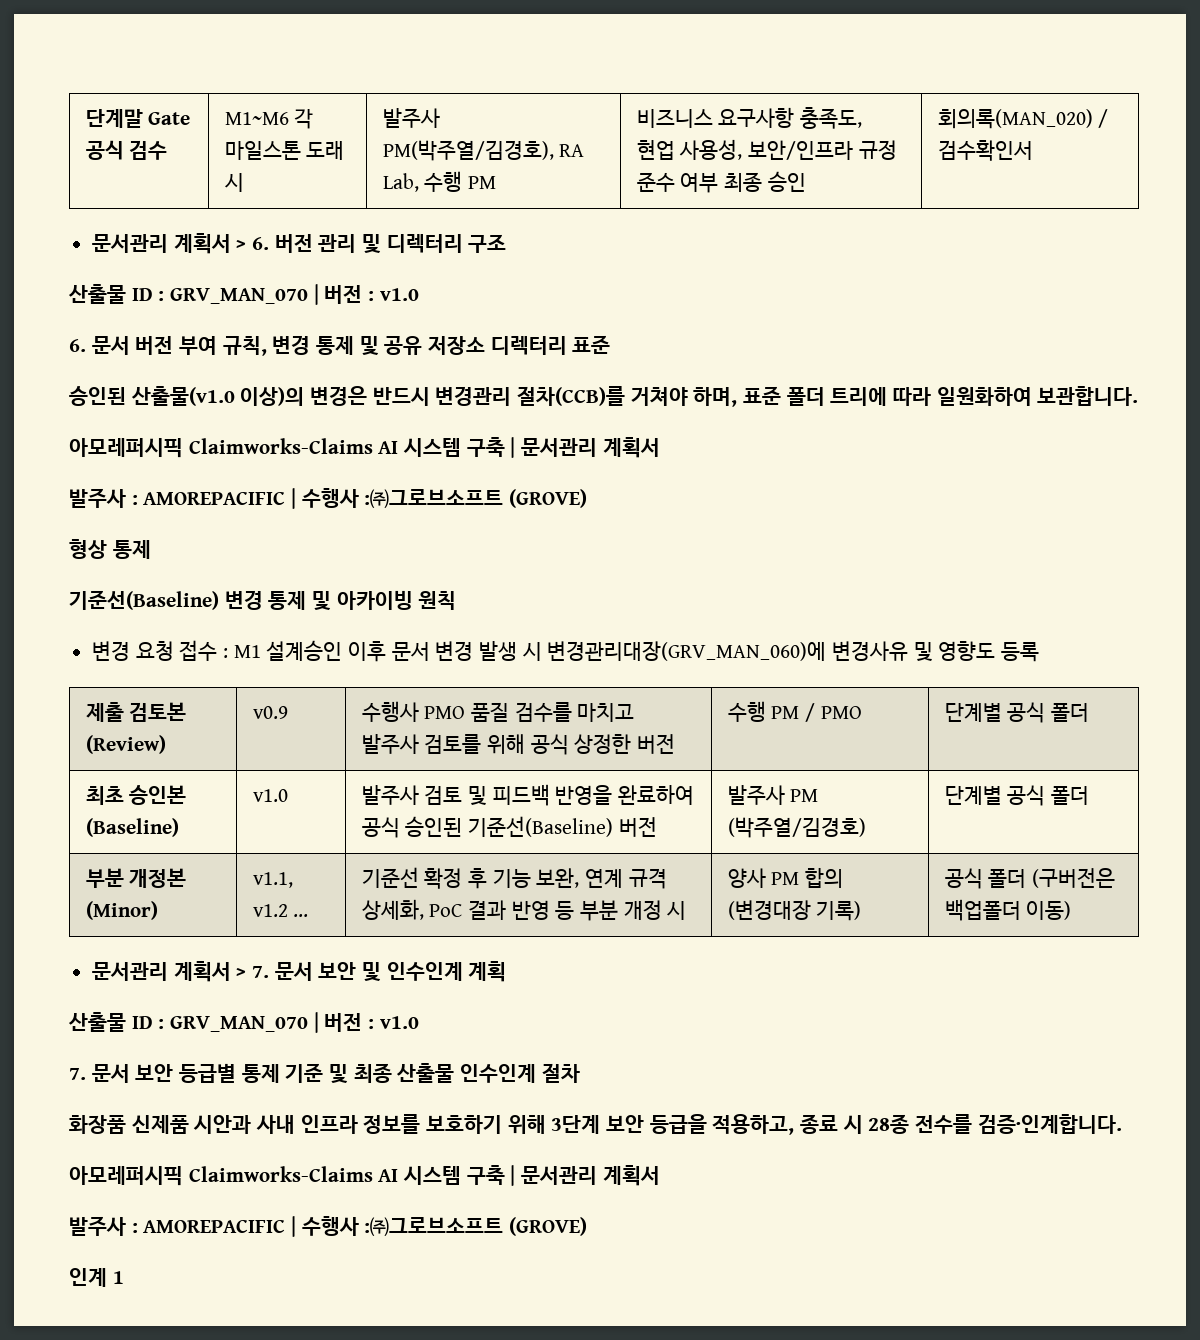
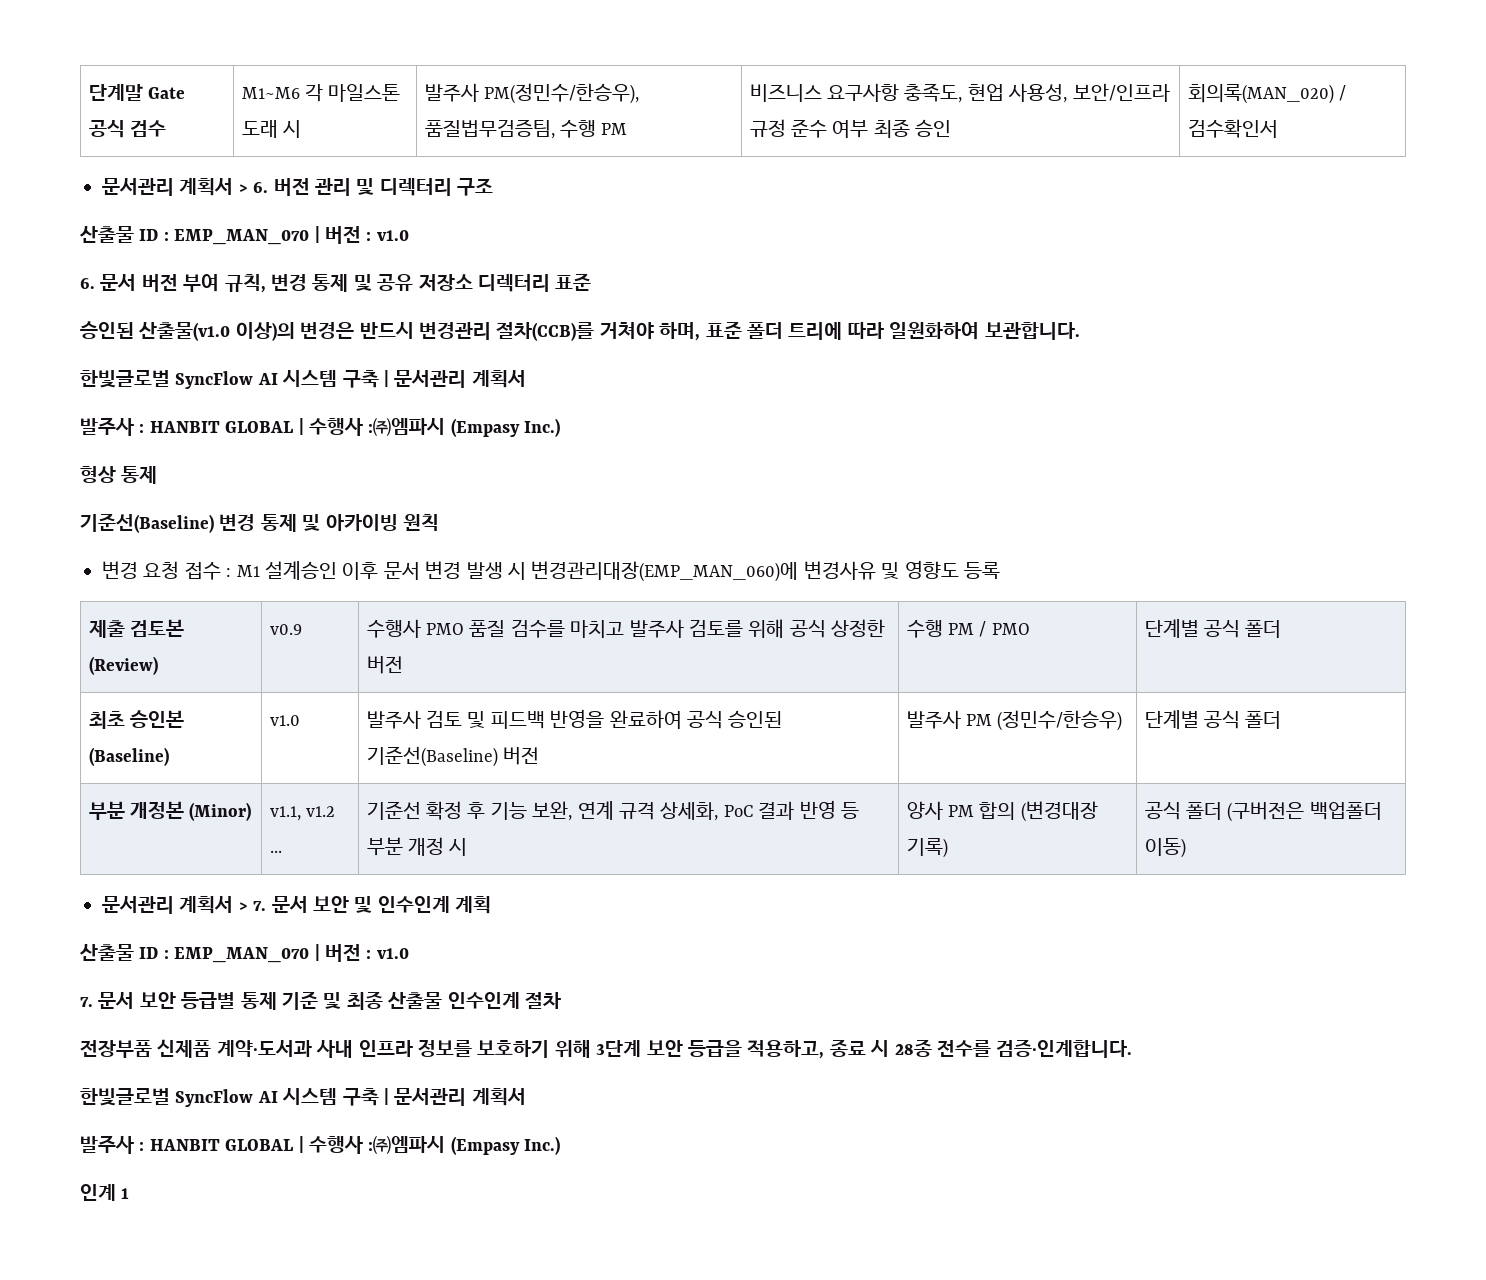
- 단계말 Gate 공식 검수 | M1~M6 각 마일스톤 도래 시 | 발주사 PM(박주열/김경호), RA Lab, 수행 PM | 비즈니스 요구사항 충족도, 현업 사용성, 보안/인프라 규정 준수 여부 최종 승인 | 회의록(MAN_020) / 검수확인서
+ 단계말 Gate 공식 검수 | M1~M6 각 마일스톤 도래 시 | 발주사 PM(정민수/한승우), 품질법무검증팀, 수행 PM | 비즈니스 요구사항 충족도, 현업 사용성, 보안/인프라 규정 준수 여부 최종 승인 | 회의록(MAN_020) / 검수확인서
  문서관리 계획서 > 6. 버전 관리 및 디렉터리 구조
- 산출물 ID : GRV_MAN_070 | 버전 : v1.0
+ 산출물 ID : EMP_MAN_070 | 버전 : v1.0
  승인된 산출물(v1.0 이상)의 변경은 반드시 변경관리 절차(CCB)를 거쳐야 하며, 표준 폴더 트리에 따라 일원화하여 보관합니다.
- 아모레퍼시픽 Claimworks-Claims AI 시스템 구축 | 문서관리 계획서
- 발주사 : AMOREPACIFIC | 수행사 :㈜그로브소프트 (GROVE)
+ 한빛글로벌 SyncFlow AI 시스템 구축 | 문서관리 계획서
+ 발주사 : HANBIT GLOBAL | 수행사 :㈜엠파시 (Empasy Inc.)
- 변경 요청 접수 : M1 설계승인 이후 문서 변경 발생 시 변경관리대장(GRV_MAN_060)에 변경사유 및 영향도 등록
+ 변경 요청 접수 : M1 설계승인 이후 문서 변경 발생 시 변경관리대장(EMP_MAN_060)에 변경사유 및 영향도 등록
- 최초 승인본 (Baseline) | v1.0 | 발주사 검토 및 피드백 반영을 완료하여 공식 승인된 기준선(Baseline) 버전 | 발주사 PM (박주열/김경호) | 단계별 공식 폴더
+ 최초 승인본 (Baseline) | v1.0 | 발주사 검토 및 피드백 반영을 완료하여 공식 승인된 기준선(Baseline) 버전 | 발주사 PM (정민수/한승우) | 단계별 공식 폴더
  문서관리 계획서 > 7. 문서 보안 및 인수인계 계획
- 산출물 ID : GRV_MAN_070 | 버전 : v1.0
+ 산출물 ID : EMP_MAN_070 | 버전 : v1.0
- 화장품 신제품 시안과 사내 인프라 정보를 보호하기 위해 3단계 보안 등급을 적용하고, 종료 시 28종 전수를 검증·인계합니다.
- 아모레퍼시픽 Claimworks-Claims AI 시스템 구축 | 문서관리 계획서
- 발주사 : AMOREPACIFIC | 수행사 :㈜그로브소프트 (GROVE)
+ 전장부품 신제품 계약·도서과 사내 인프라 정보를 보호하기 위해 3단계 보안 등급을 적용하고, 종료 시 28종 전수를 검증·인계합니다.
+ 한빛글로벌 SyncFlow AI 시스템 구축 | 문서관리 계획서
+ 발주사 : HANBIT GLOBAL | 수행사 :㈜엠파시 (Empasy Inc.)

